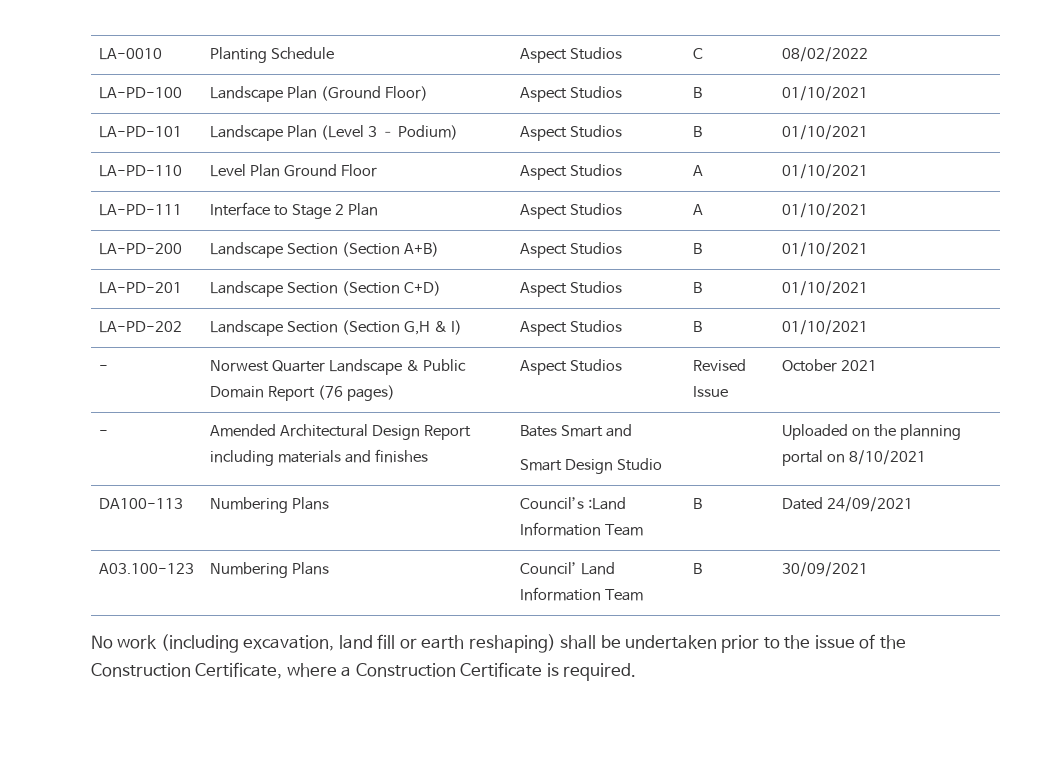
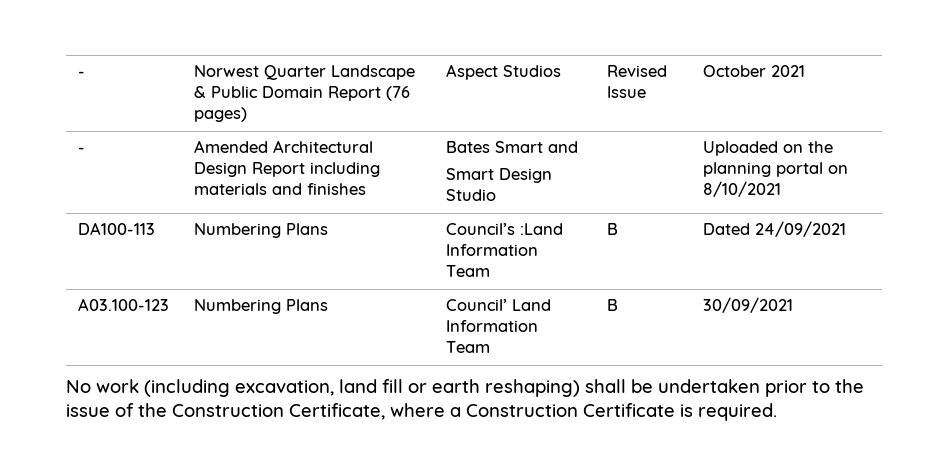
- LA-0010 | Planting Schedule | Aspect Studios | C | 08/02/2022
- LA-PD-100 | Landscape Plan (Ground Floor) | Aspect Studios | B | 01/10/2021
- LA-PD-101 | Landscape Plan (Level 3 – Podium) | Aspect Studios | B | 01/10/2021
- LA-PD-110 | Level Plan Ground Floor | Aspect Studios | A | 01/10/2021
- LA-PD-111 | Interface to Stage 2 Plan | Aspect Studios | A | 01/10/2021
- LA-PD-200 | Landscape Section (Section A+B) | Aspect Studios | B | 01/10/2021
- LA-PD-201 | Landscape Section (Section C+D) | Aspect Studios | B | 01/10/2021
- LA-PD-202 | Landscape Section (Section G,H & I) | Aspect Studios | B | 01/10/2021

